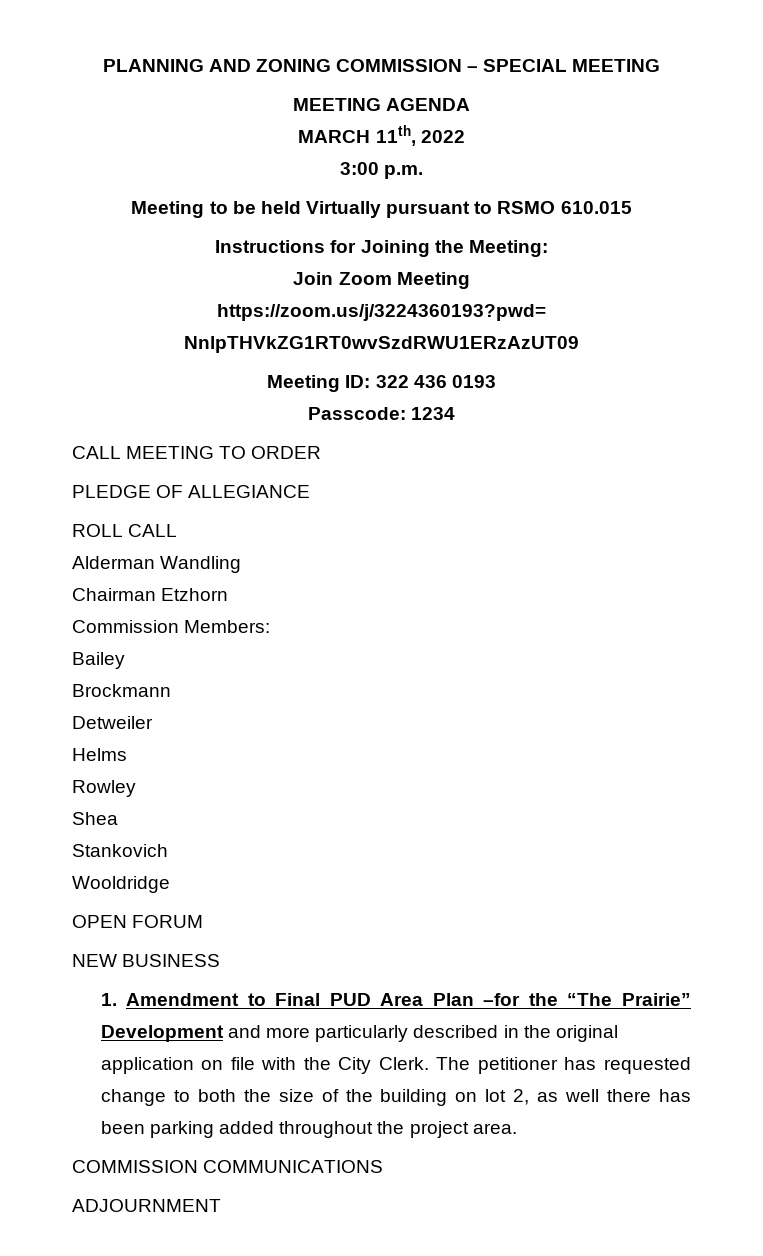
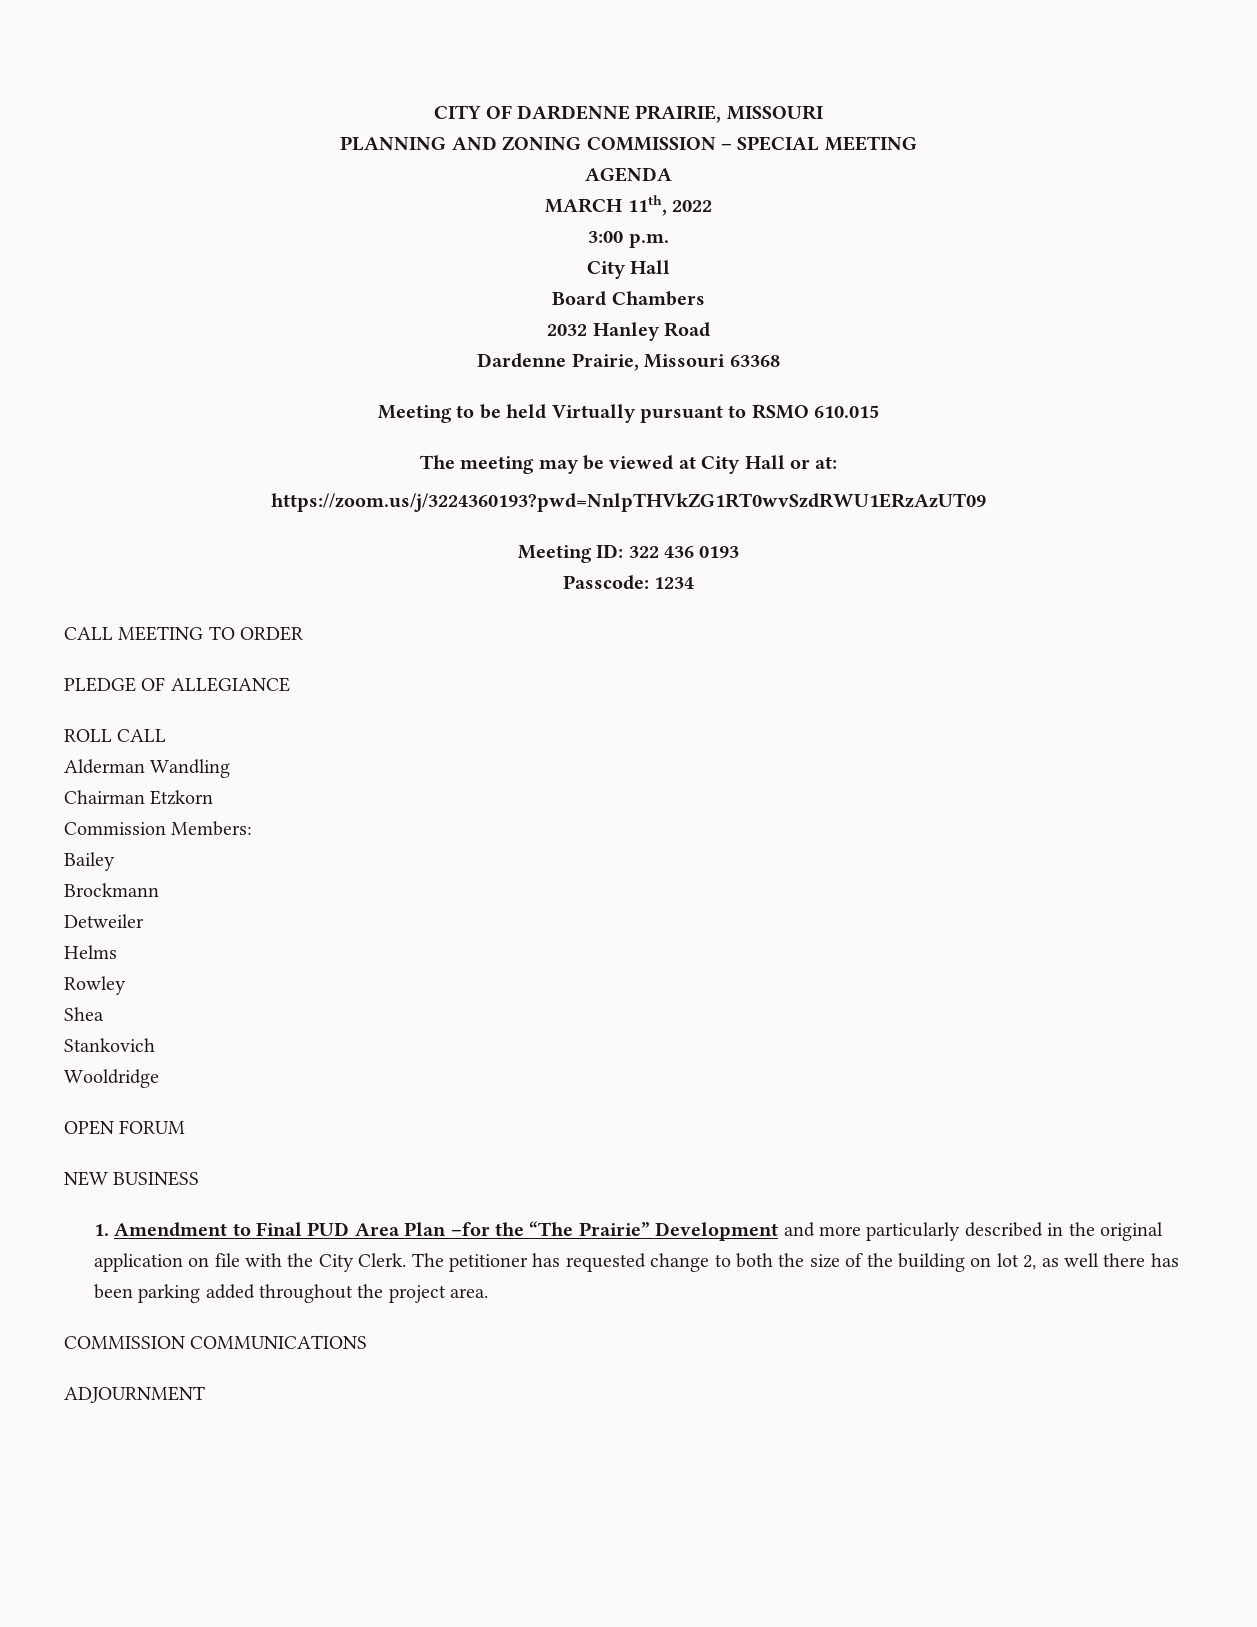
+ CITY OF DARDENNE PRAIRIE, MISSOURI
- MEETING AGENDA
+ AGENDA
  3:00 p.m.
+ City Hall
+ Board Chambers
+ 2032 Hanley Road
+ Dardenne Prairie, Missouri 63368
- Instructions for Joining the Meeting:
- Join Zoom Meeting
+ The meeting may be viewed at City Hall or at:
- Chairman Etzhorn
+ Chairman Etzkorn

